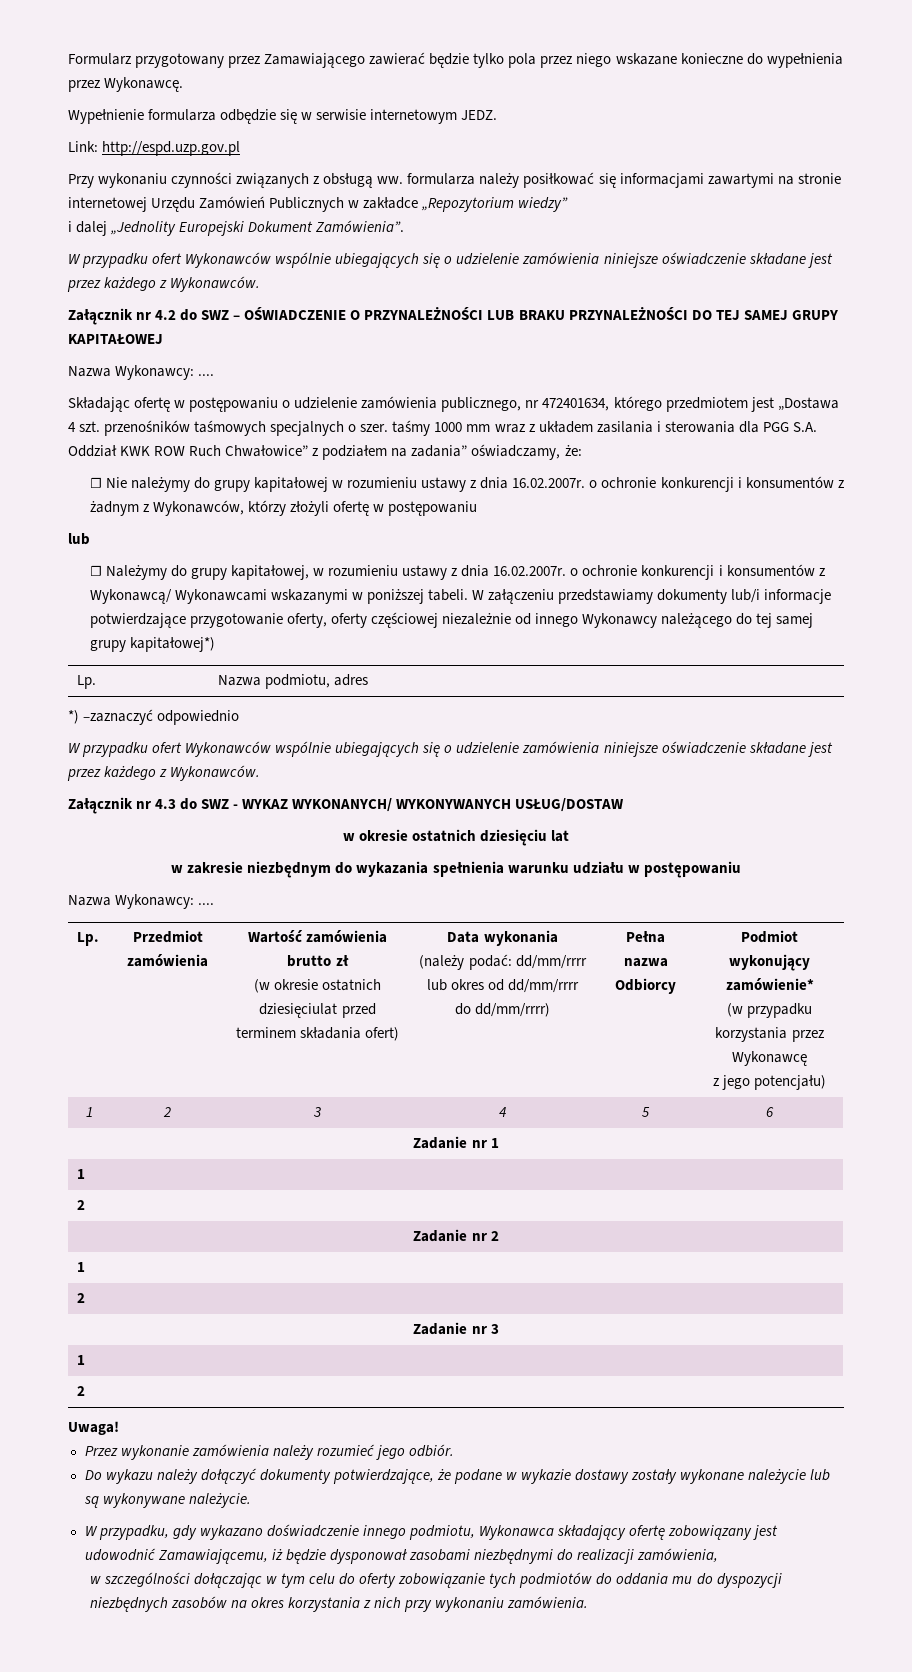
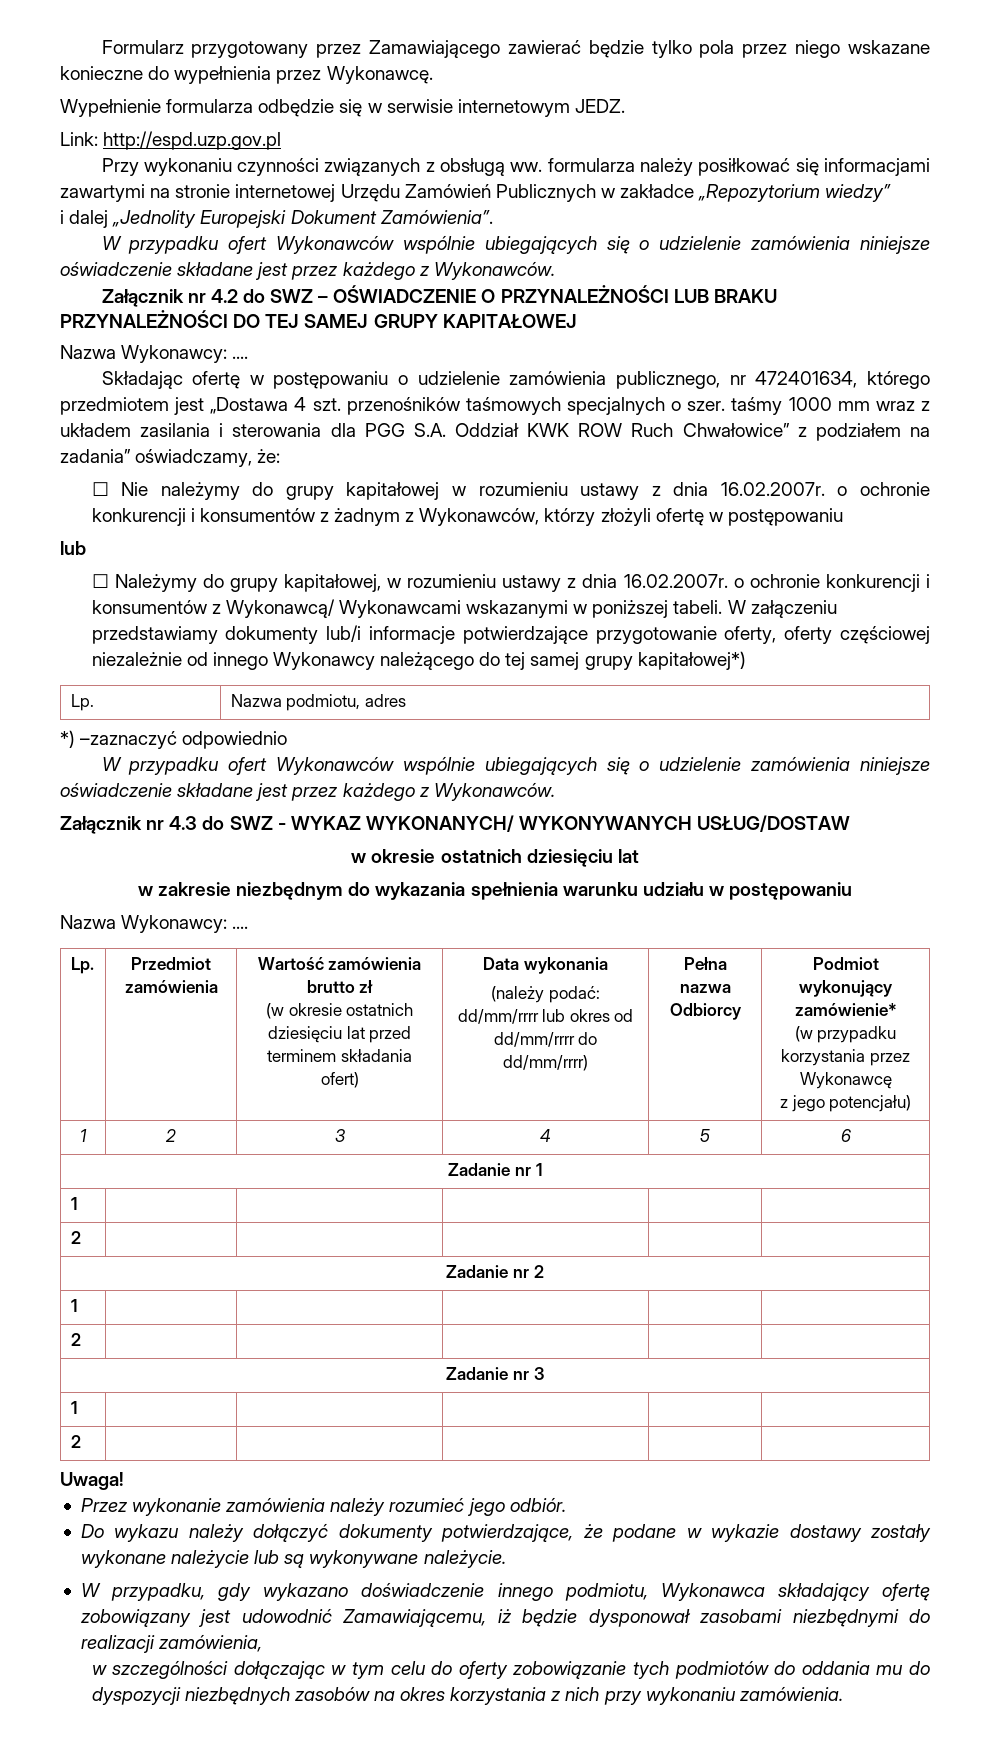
- (w okresie ostatnich dziesięciulat przed terminem składania ofert)
+ (w okresie ostatnich dziesięciu lat przed terminem składania ofert)

